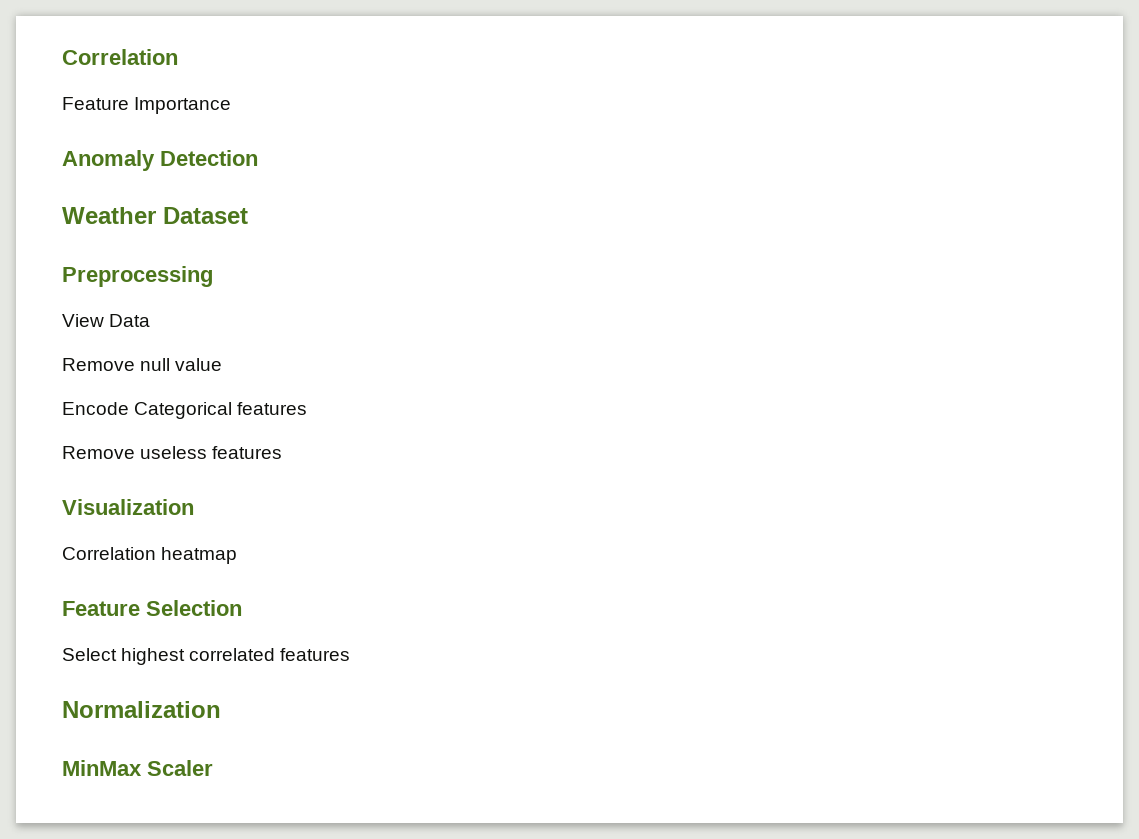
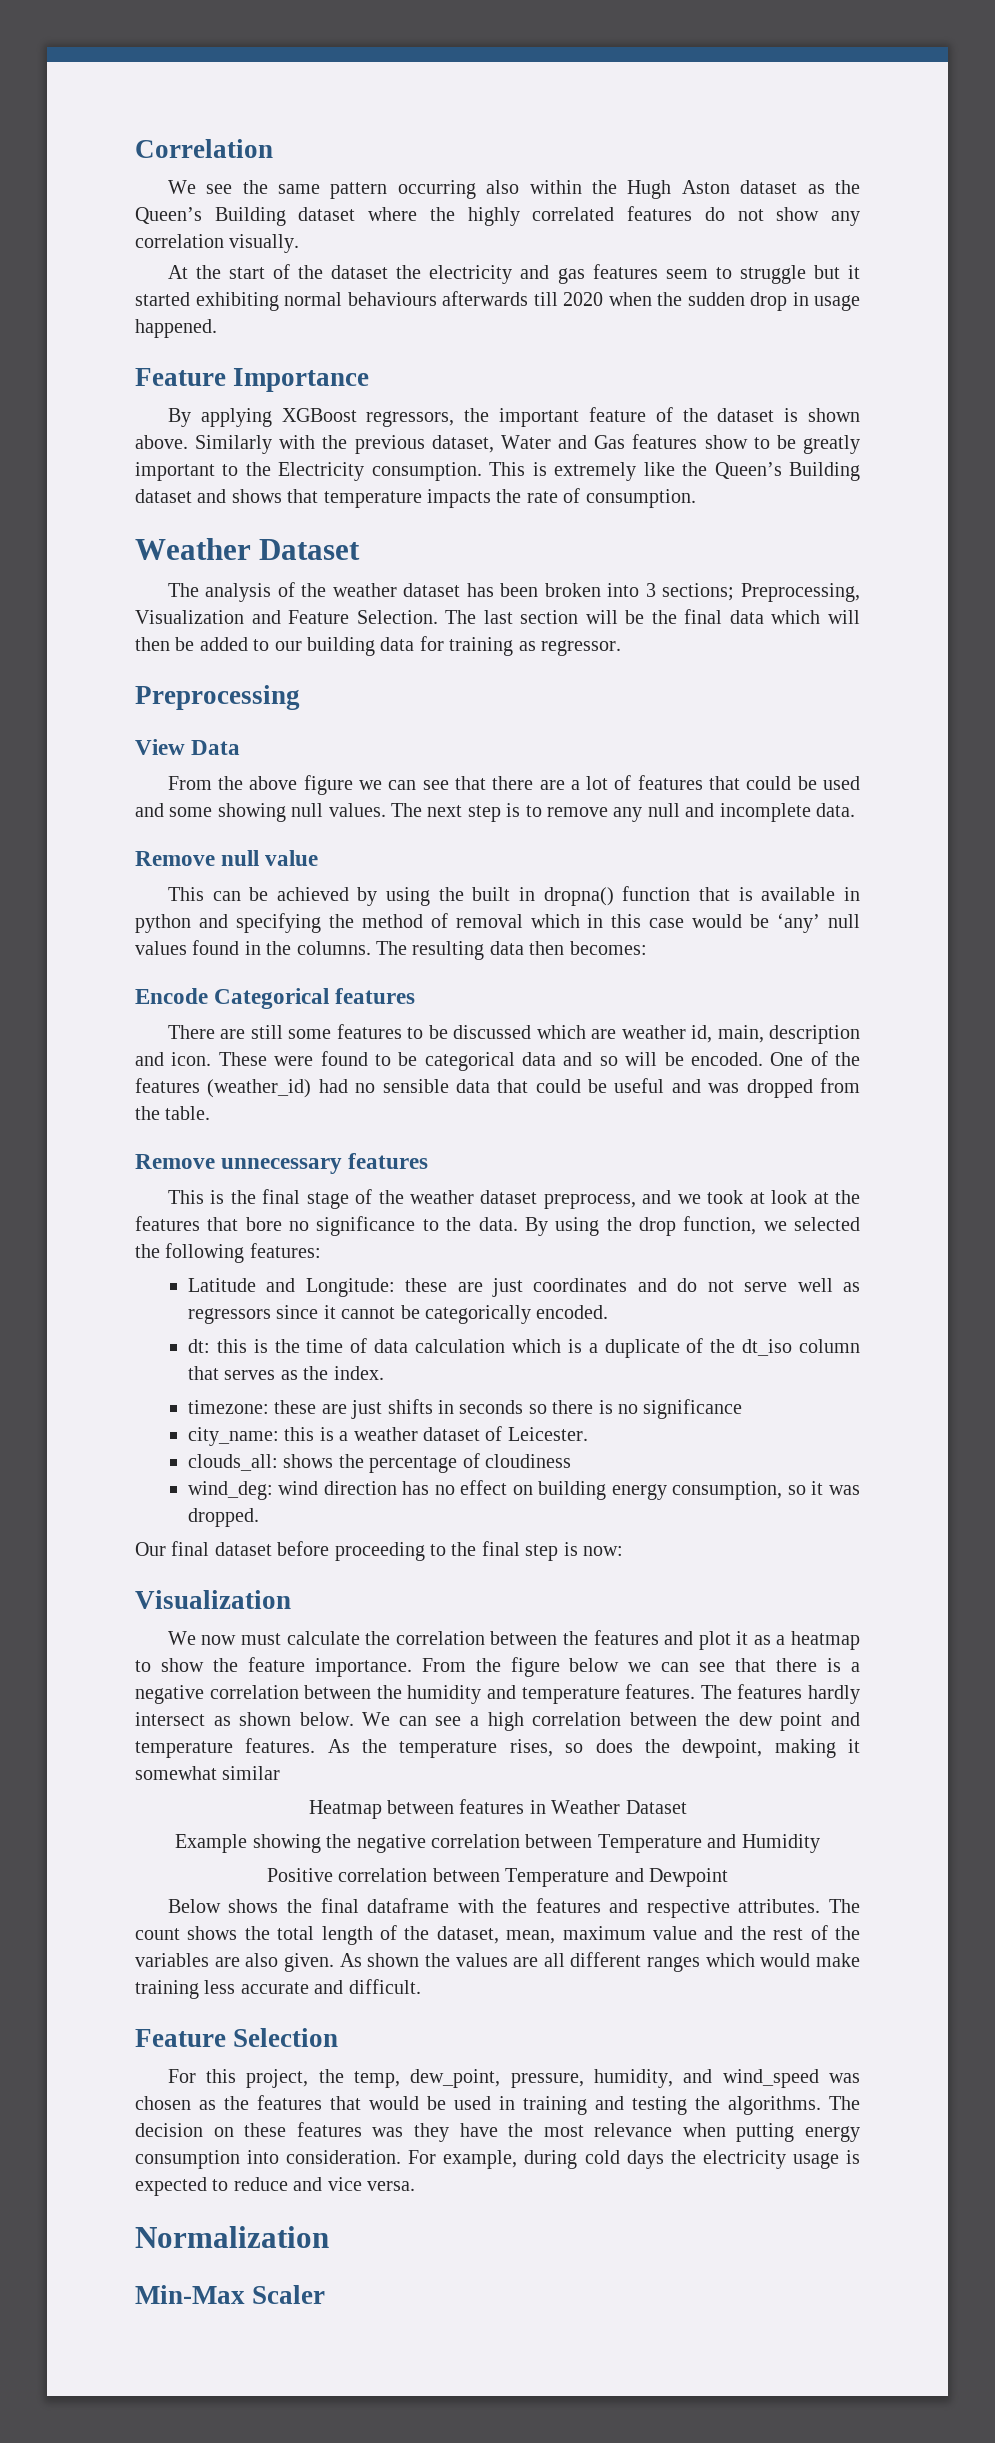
+ We see the same pattern occurring also within the Hugh Aston dataset as the Queen’s Building dataset where the highly correlated features do not show any correlation visually.
+ At the start of the dataset the electricity and gas features seem to struggle but it started exhibiting normal behaviours afterwards till 2020 when the sudden drop in usage happened.
  Feature Importance
- Anomaly Detection
+ By applying XGBoost regressors, the important feature of the dataset is shown above. Similarly with the previous dataset, Water and Gas features show to be greatly important to the Electricity consumption. This is extremely like the Queen’s Building dataset and shows that temperature impacts the rate of consumption.
  Weather Dataset
+ The analysis of the weather dataset has been broken into 3 sections; Preprocessing, Visualization and Feature Selection. The last section will be the final data which will then be added to our building data for training as regressor.
  Preprocessing
  View Data
+ From the above figure we can see that there are a lot of features that could be used and some showing null values. The next step is to remove any null and incomplete data.
  Remove null value
+ This can be achieved by using the built in dropna() function that is available in python and specifying the method of removal which in this case would be ‘any’ null values found in the columns. The resulting data then becomes:
  Encode Categorical features
- Remove useless features
+ There are still some features to be discussed which are weather id, main, description and icon. These were found to be categorical data and so will be encoded. One of the features (weather_id) had no sensible data that could be useful and was dropped from the table.
+ Remove unnecessary features
+ This is the final stage of the weather dataset preprocess, and we took at look at the features that bore no significance to the data. By using the drop function, we selected the following features:
+ Latitude and Longitude: these are just coordinates and do not serve well as regressors since it cannot be categorically encoded.
+ dt: this is the time of data calculation which is a duplicate of the dt_iso column that serves as the index.
+ timezone: these are just shifts in seconds so there is no significance
+ city_name: this is a weather dataset of Leicester.
+ clouds_all: shows the percentage of cloudiness
+ wind_deg: wind direction has no effect on building energy consumption, so it was dropped.
+ Our final dataset before proceeding to the final step is now:
  Visualization
- Correlation heatmap
+ We now must calculate the correlation between the features and plot it as a heatmap to show the feature importance. From the figure below we can see that there is a negative correlation between the humidity and temperature features. The features hardly intersect as shown below. We can see a high correlation between the dew point and temperature features. As the temperature rises, so does the dewpoint, making it somewhat similar
+ Heatmap between features in Weather Dataset
+ Example showing the negative correlation between Temperature and Humidity
+ Positive correlation between Temperature and Dewpoint
+ Below shows the final dataframe with the features and respective attributes. The count shows the total length of the dataset, mean, maximum value and the rest of the variables are also given. As shown the values are all different ranges which would make training less accurate and difficult.
  Feature Selection
- Select highest correlated features
+ For this project, the temp, dew_point, pressure, humidity, and wind_speed was chosen as the features that would be used in training and testing the algorithms. The decision on these features was they have the most relevance when putting energy consumption into consideration. For example, during cold days the electricity usage is expected to reduce and vice versa.
- MinMax Scaler
+ Min-Max Scaler

